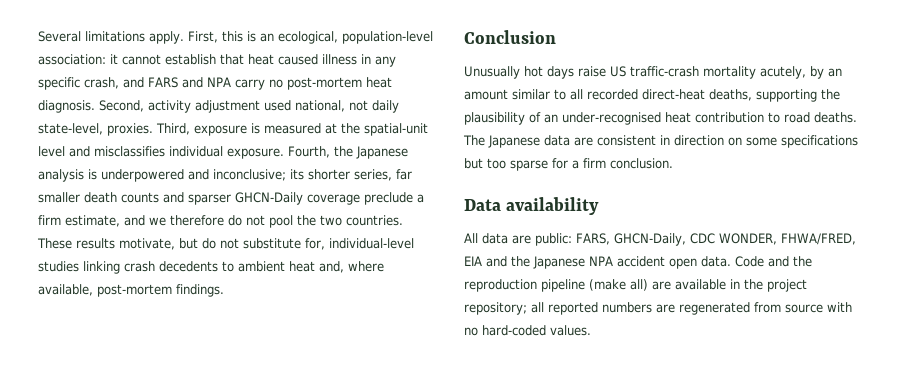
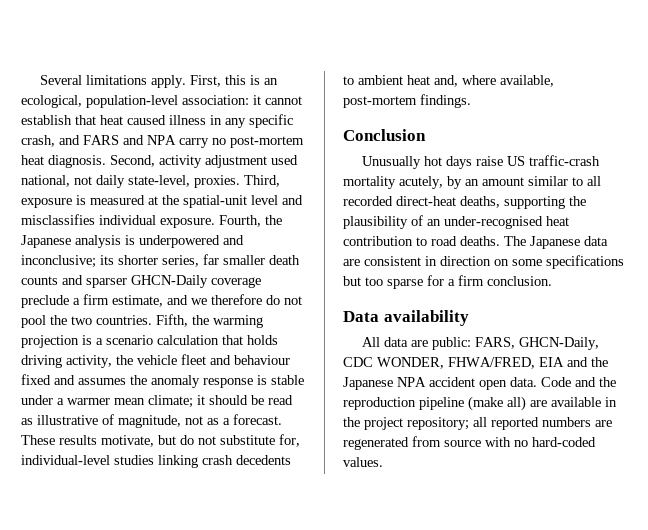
+ Fifth, the warming projection is a scenario calculation that holds driving activity, the vehicle fleet and behaviour fixed and assumes the anomaly response is stable under a warmer mean climate; it should be read as illustrative of magnitude, not as a forecast.

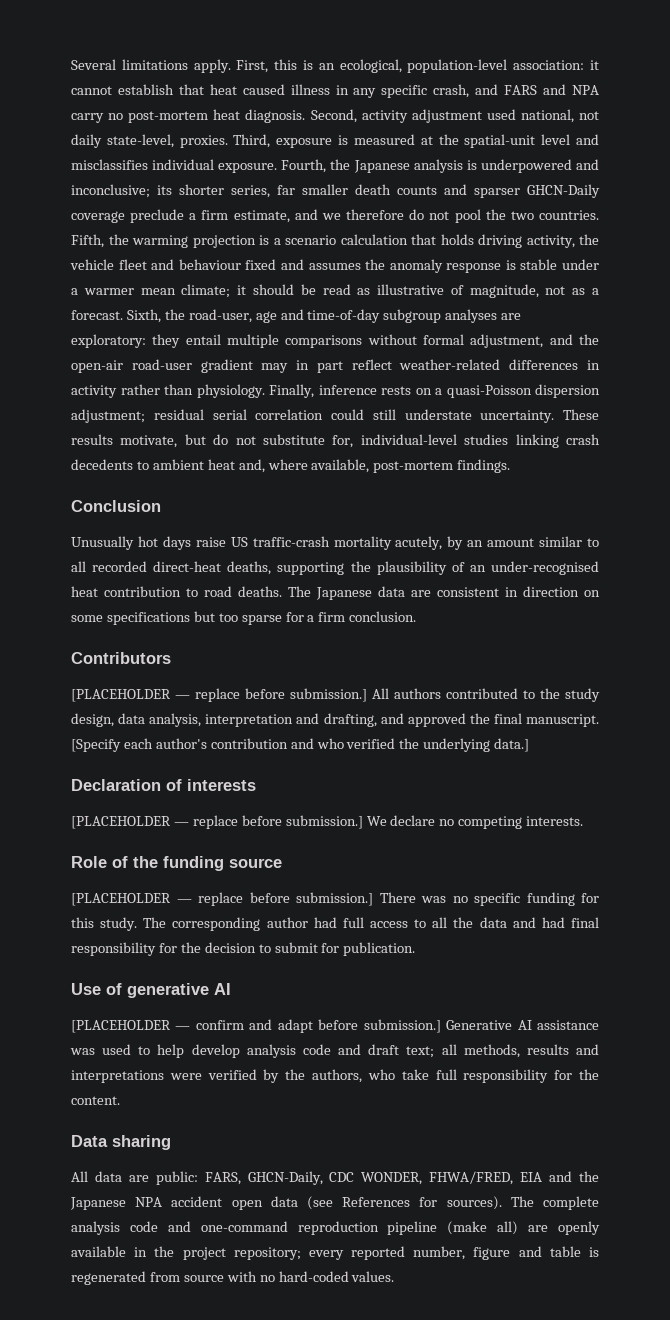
+ Sixth, the road-user, age and time-of-day subgroup analyses are exploratory: they entail multiple comparisons without formal adjustment, and the open-air road-user gradient may in part reflect weather-related differences in activity rather than physiology. Finally, inference rests on a quasi-Poisson dispersion adjustment; residual serial correlation could still understate uncertainty.
+ Contributors
+ [PLACEHOLDER — replace before submission.] All authors contributed to the study design, data analysis, interpretation and drafting, and approved the final manuscript. [Specify each author's contribution and who verified the underlying data.]
+ Declaration of interests
+ [PLACEHOLDER — replace before submission.] We declare no competing interests.
+ Role of the funding source
+ [PLACEHOLDER — replace before submission.] There was no specific funding for this study. The corresponding author had full access to all the data and had final responsibility for the decision to submit for publication.
+ Use of generative AI
+ [PLACEHOLDER — confirm and adapt before submission.] Generative AI assistance was used to help develop analysis code and draft text; all methods, results and interpretations were verified by the authors, who take full responsibility for the content.
- Data availability
+ Data sharing
- All data are public: FARS, GHCN-Daily, CDC WONDER, FHWA/FRED, EIA and the Japanese NPA accident open data. Code and the reproduction pipeline (make all) are available in the project repository; all reported numbers are regenerated from source with no hard-coded values.
+ All data are public: FARS, GHCN-Daily, CDC WONDER, FHWA/FRED, EIA and the Japanese NPA accident open data (see References for sources). The complete analysis code and one-command reproduction pipeline (make all) are openly available in the project repository; every reported number, figure and table is regenerated from source with no hard-coded values.

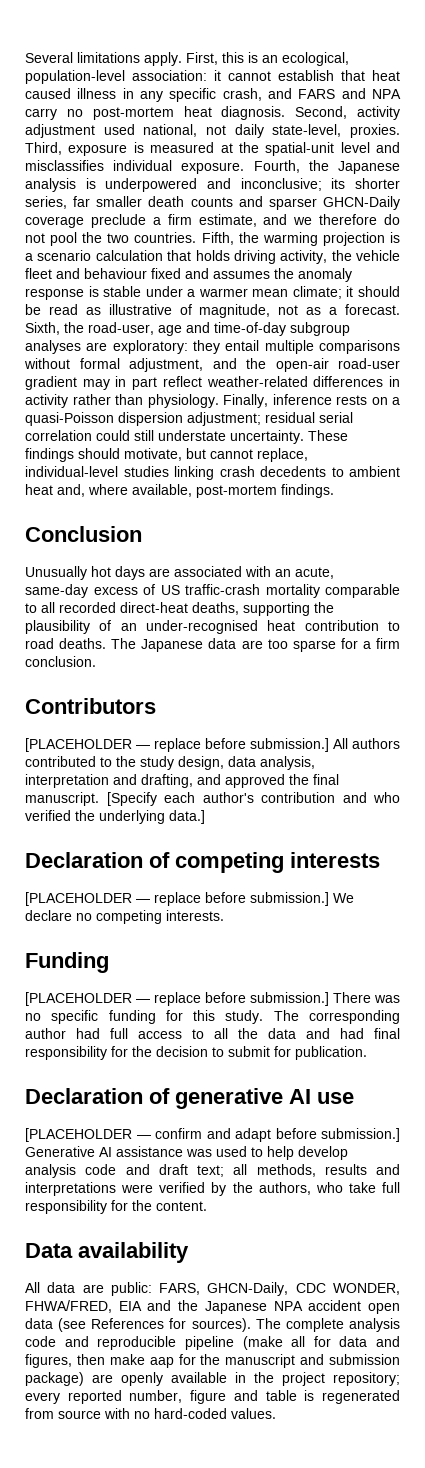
- These results motivate, but do not substitute for, individual-level studies linking crash decedents to ambient heat and, where available, post-mortem findings.
+ These findings should motivate, but cannot replace, individual-level studies linking crash decedents to ambient heat and, where available, post-mortem findings.
- Unusually hot days raise US traffic-crash mortality acutely, by an amount similar to all recorded direct-heat deaths, supporting the plausibility of an under-recognised heat contribution to road deaths.
+ Unusually hot days are associated with an acute, same-day excess of US traffic-crash mortality comparable to all recorded direct-heat deaths, supporting the plausibility of an under-recognised heat contribution to road deaths.
- The Japanese data are consistent in direction on some specifications but too sparse for a firm conclusion.
+ The Japanese data are too sparse for a firm conclusion.
- Declaration of interests
+ Declaration of competing interests
- Role of the funding source
+ Funding
- Use of generative AI
+ Declaration of generative AI use
- Data sharing
+ Data availability
- The complete analysis code and one-command reproduction pipeline (make all) are openly available in the project repository; every reported number, figure and table is regenerated from source with no hard-coded values.
+ The complete analysis code and reproducible pipeline (make all for data and figures, then make aap for the manuscript and submission package) are openly available in the project repository; every reported number, figure and table is regenerated from source with no hard-coded values.

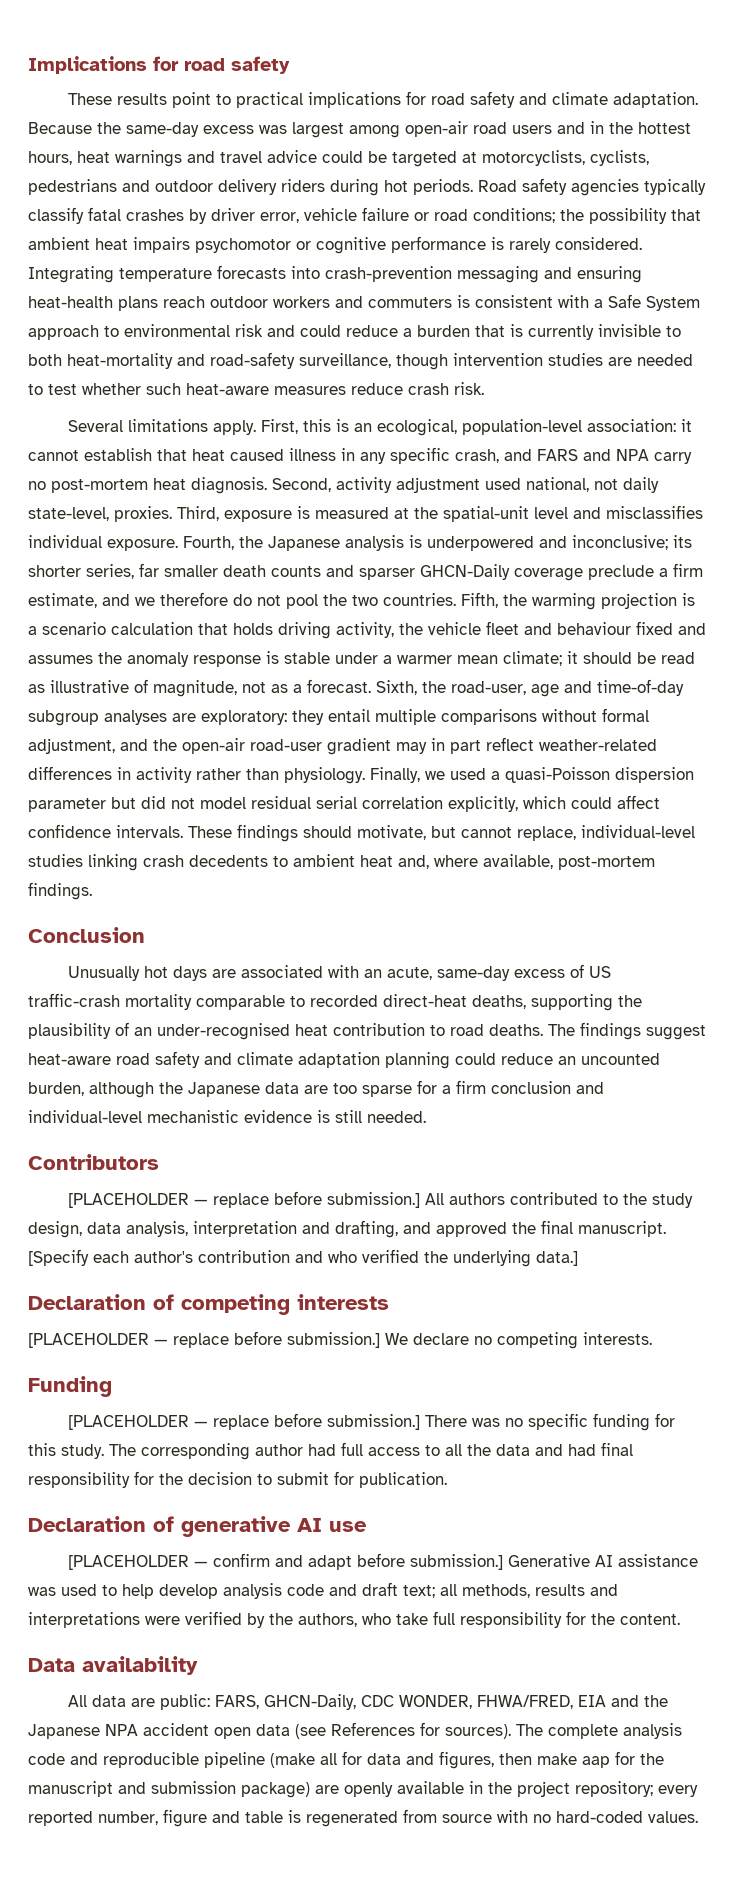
+ Implications for road safety
+ These results point to practical implications for road safety and climate adaptation. Because the same-day excess was largest among open-air road users and in the hottest hours, heat warnings and travel advice could be targeted at motorcyclists, cyclists, pedestrians and outdoor delivery riders during hot periods. Road safety agencies typically classify fatal crashes by driver error, vehicle failure or road conditions; the possibility that ambient heat impairs psychomotor or cognitive performance is rarely considered. Integrating temperature forecasts into crash-prevention messaging and ensuring heat-health plans reach outdoor workers and commuters is consistent with a Safe System approach to environmental risk and could reduce a burden that is currently invisible to both heat-mortality and road-safety surveillance, though intervention studies are needed to test whether such heat-aware measures reduce crash risk.
- Finally, inference rests on a quasi-Poisson dispersion adjustment; residual serial correlation could still understate uncertainty.
+ Finally, we used a quasi-Poisson dispersion parameter but did not model residual serial correlation explicitly, which could affect confidence intervals.
- Unusually hot days are associated with an acute, same-day excess of US traffic-crash mortality comparable to all recorded direct-heat deaths, supporting the plausibility of an under-recognised heat contribution to road deaths.
+ Unusually hot days are associated with an acute, same-day excess of US traffic-crash mortality comparable to recorded direct-heat deaths, supporting the plausibility of an under-recognised heat contribution to road deaths.
- The Japanese data are too sparse for a firm conclusion.
+ The findings suggest heat-aware road safety and climate adaptation planning could reduce an uncounted burden, although the Japanese data are too sparse for a firm conclusion and individual-level mechanistic evidence is still needed.

